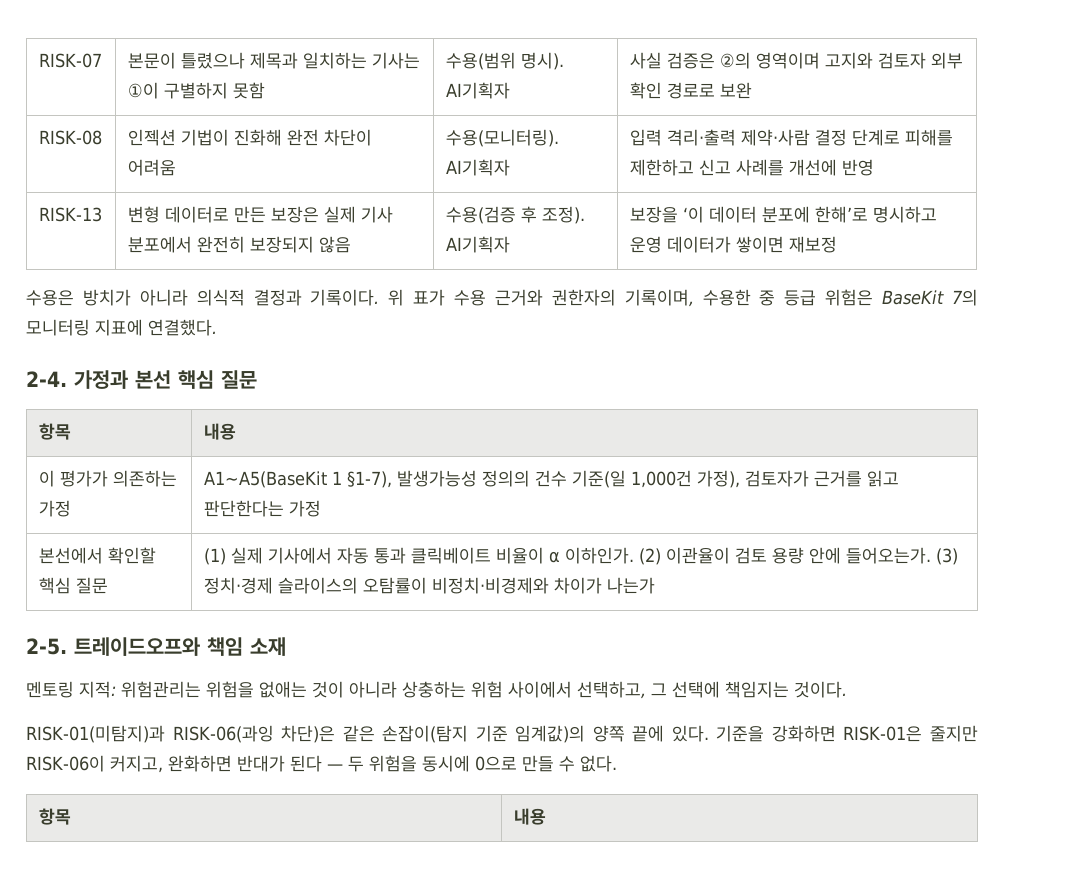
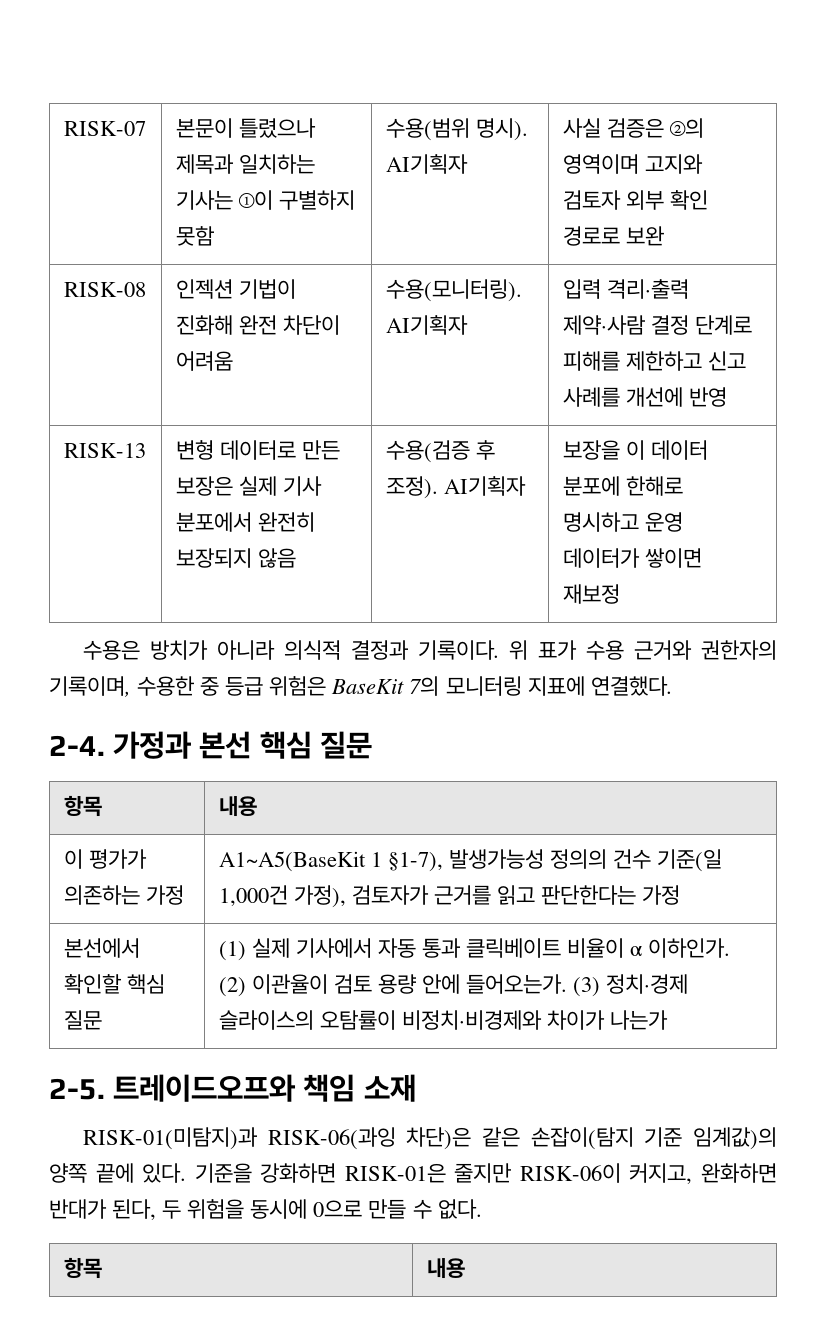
- RISK-13 | 변형 데이터로 만든 보장은 실제 기사 분포에서 완전히 보장되지 않음 | 수용(검증 후 조정). AI기획자 | 보장을 ‘이 데이터 분포에 한해’로 명시하고 운영 데이터가 쌓이면 재보정
+ RISK-13 | 변형 데이터로 만든 보장은 실제 기사 분포에서 완전히 보장되지 않음 | 수용(검증 후 조정). AI기획자 | 보장을 이 데이터 분포에 한해로 명시하고 운영 데이터가 쌓이면 재보정
- 멘토링 지적: 위험관리는 위험을 없애는 것이 아니라 상충하는 위험 사이에서 선택하고, 그 선택에 책임지는 것이다.
- 기준을 강화하면 RISK-01은 줄지만 RISK-06이 커지고, 완화하면 반대가 된다 — 두 위험을 동시에 0으로 만들 수 없다.
+ 기준을 강화하면 RISK-01은 줄지만 RISK-06이 커지고, 완화하면 반대가 된다, 두 위험을 동시에 0으로 만들 수 없다.

